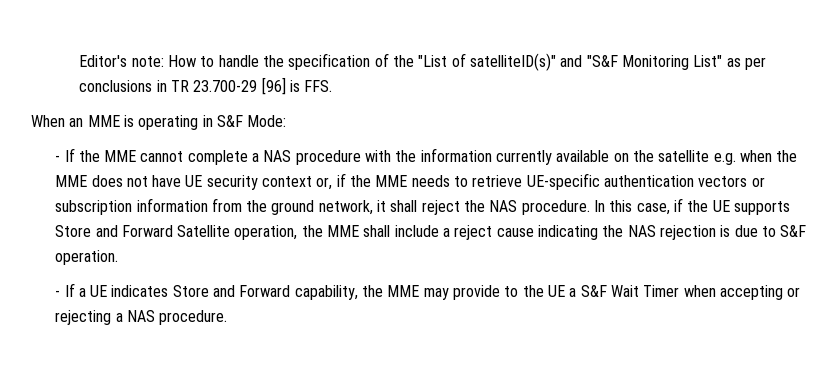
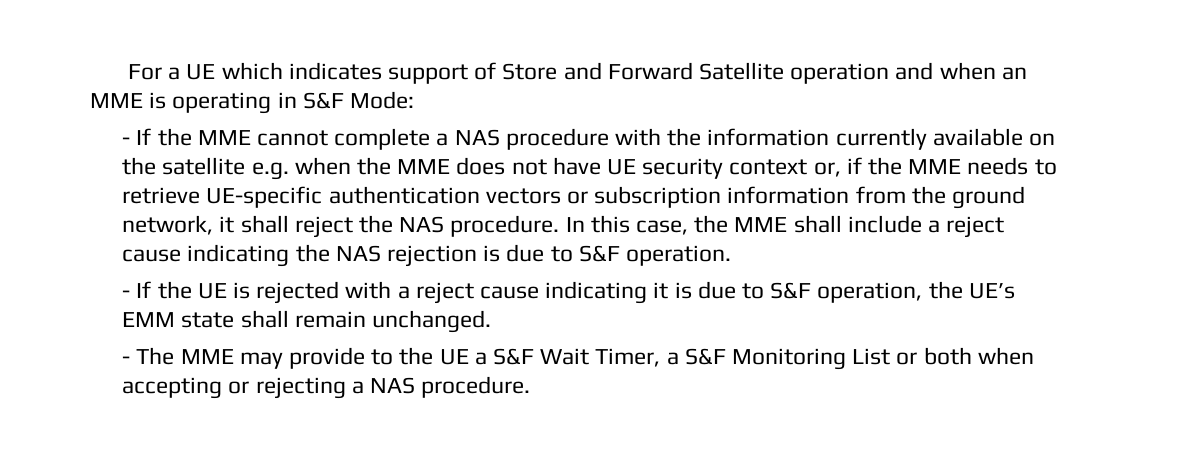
- Editor's note: How to handle the specification of the "List of satelliteID(s)" and "S&F Monitoring List" as per conclusions in TR 23.700-29 [96] is FFS.
- When an MME is operating in S&F Mode:
+ For a UE which indicates support of Store and Forward Satellite operation and when an MME is operating in S&F Mode:
- In this case, if the UE supports Store and Forward Satellite operation, the MME shall include a reject cause indicating the NAS rejection is due to S&F operation.
+ In this case, the MME shall include a reject cause indicating the NAS rejection is due to S&F operation.
- - If a UE indicates Store and Forward capability, the MME may provide to the UE a S&F Wait Timer when accepting or rejecting a NAS procedure.
+ - If the UE is rejected with a reject cause indicating it is due to S&F operation, the UE’s EMM state shall remain unchanged.
+ - The MME may provide to the UE a S&F Wait Timer, a S&F Monitoring List or both when accepting or rejecting a NAS procedure.

